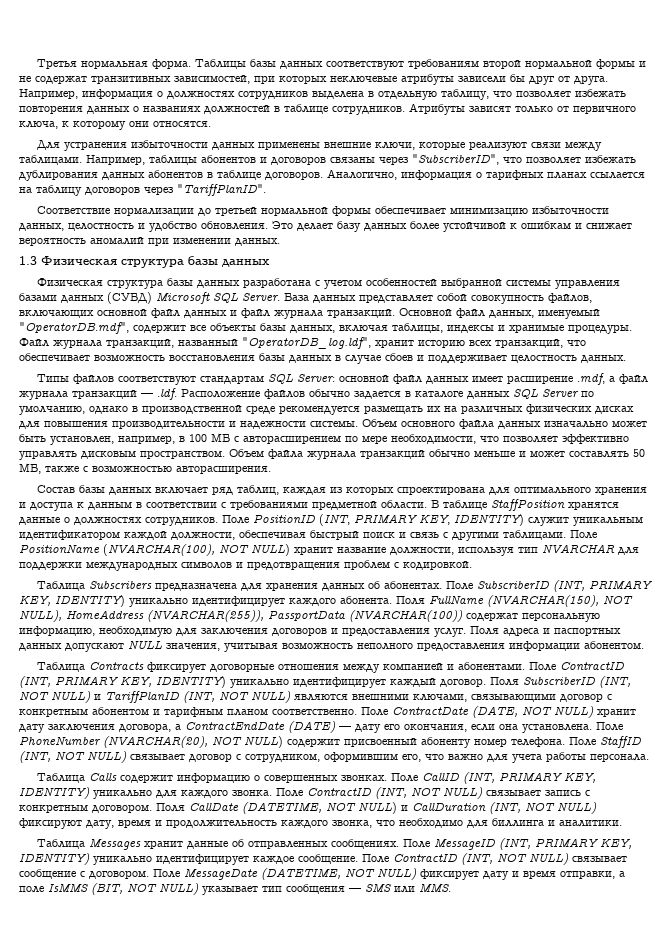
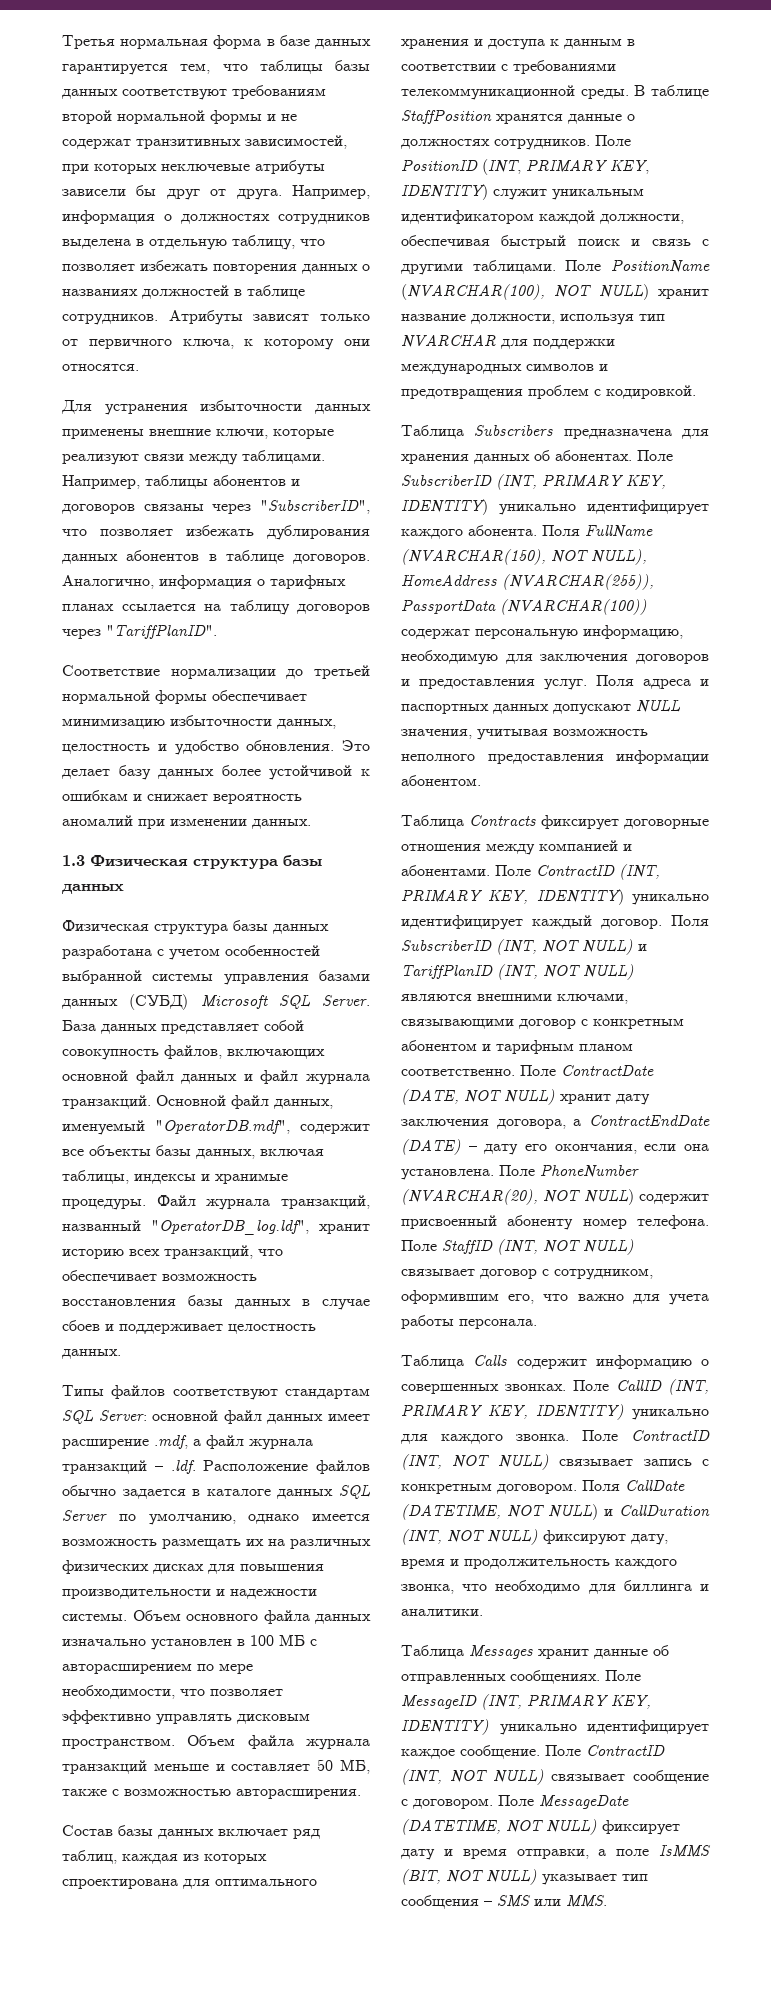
- Третья нормальная форма. Таблицы базы данных соответствуют требованиям второй нормальной формы и не содержат транзитивных зависимостей, при которых неключевые атрибуты зависели бы друг от друга.
+ Третья нормальная форма в базе данных гарантируется тем, что таблицы базы данных соответствуют требованиям второй нормальной формы и не содержат транзитивных зависимостей, при которых неключевые атрибуты зависели бы друг от друга.
- Типы файлов соответствуют стандартам SQL Server: основной файл данных имеет расширение .mdf, а файл журнала транзакций — .ldf. Расположение файлов обычно задается в каталоге данных SQL Server по умолчанию, однако в производственной среде рекомендуется размещать их на различных физических дисках для повышения производительности и надежности системы.
+ Типы файлов соответствуют стандартам SQL Server: основной файл данных имеет расширение .mdf, а файл журнала транзакций – .ldf. Расположение файлов обычно задается в каталоге данных SQL Server по умолчанию, однако имеется возможность размещать их на различных физических дисках для повышения производительности и надежности системы.
- Объем основного файла данных изначально может быть установлен, например, в 100 МБ с авторасширением по мере необходимости, что позволяет эффективно управлять дисковым пространством.
+ Объем основного файла данных изначально установлен в 100 МБ с авторасширением по мере необходимости, что позволяет эффективно управлять дисковым пространством.
- Объем файла журнала транзакций обычно меньше и может составлять 50 МБ, также с возможностью авторасширения.
+ Объем файла журнала транзакций меньше и составляет 50 МБ, также с возможностью авторасширения.
- Состав базы данных включает ряд таблиц, каждая из которых спроектирована для оптимального хранения и доступа к данным в соответствии с требованиями предметной области.
+ Состав базы данных включает ряд таблиц, каждая из которых спроектирована для оптимального хранения и доступа к данным в соответствии с требованиями телекоммуникационной среды.
- Поле ContractDate (DATE, NOT NULL) хранит дату заключения договора, а ContractEndDate (DATE) — дату его окончания, если она установлена.
+ Поле ContractDate (DATE, NOT NULL) хранит дату заключения договора, а ContractEndDate (DATE) – дату его окончания, если она установлена.
- Поле MessageDate (DATETIME, NOT NULL) фиксирует дату и время отправки, а поле IsMMS (BIT, NOT NULL) указывает тип сообщения — SMS или MMS.
+ Поле MessageDate (DATETIME, NOT NULL) фиксирует дату и время отправки, а поле IsMMS (BIT, NOT NULL) указывает тип сообщения – SMS или MMS.

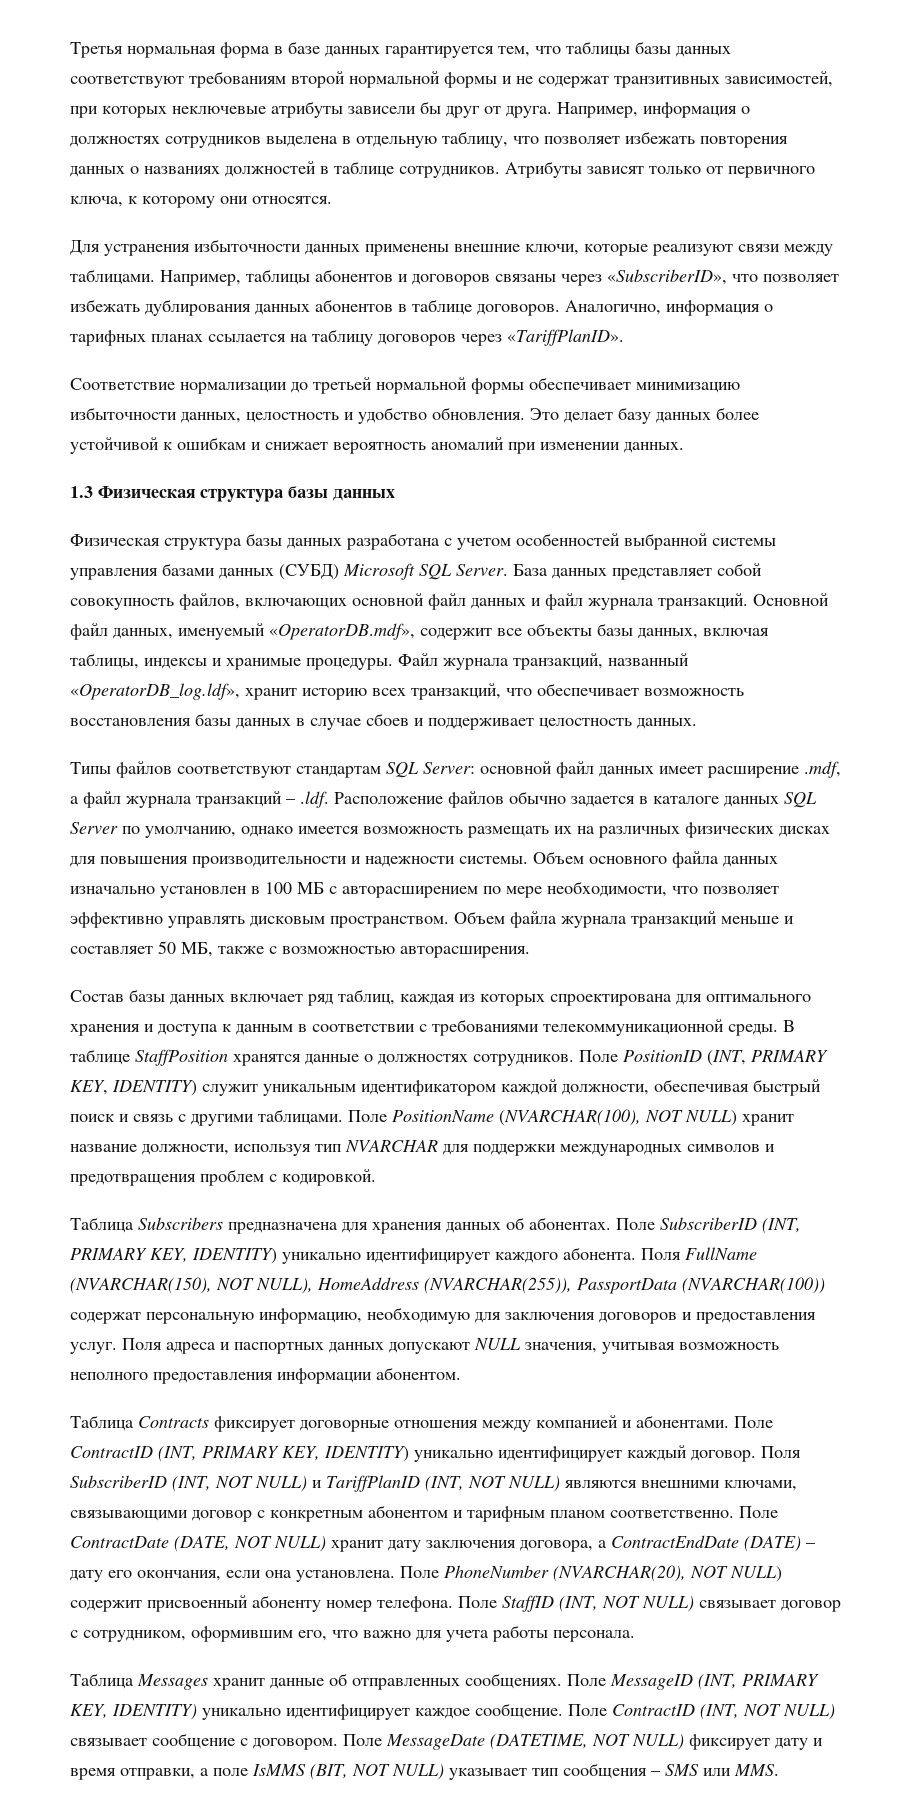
- Например, таблицы абонентов и договоров связаны через "SubscriberID", что позволяет избежать дублирования данных абонентов в таблице договоров.
+ Например, таблицы абонентов и договоров связаны через «SubscriberID», что позволяет избежать дублирования данных абонентов в таблице договоров.
- Аналогично, информация о тарифных планах ссылается на таблицу договоров через "TariffPlanID".
+ Аналогично, информация о тарифных планах ссылается на таблицу договоров через «TariffPlanID».
- Основной файл данных, именуемый "OperatorDB.mdf", содержит все объекты базы данных, включая таблицы, индексы и хранимые процедуры.
+ Основной файл данных, именуемый «OperatorDB.mdf», содержит все объекты базы данных, включая таблицы, индексы и хранимые процедуры.
- Файл журнала транзакций, названный "OperatorDB_log.ldf", хранит историю всех транзакций, что обеспечивает возможность восстановления базы данных в случае сбоев и поддерживает целостность данных.
+ Файл журнала транзакций, названный «OperatorDB_log.ldf», хранит историю всех транзакций, что обеспечивает возможность восстановления базы данных в случае сбоев и поддерживает целостность данных.
- Таблица Calls содержит информацию о совершенных звонках. Поле CallID (INT, PRIMARY KEY, IDENTITY) уникально для каждого звонка. Поле ContractID (INT, NOT NULL) связывает запись с конкретным договором. Поля CallDate (DATETIME, NOT NULL) и CallDuration (INT, NOT NULL) фиксируют дату, время и продолжительность каждого звонка, что необходимо для биллинга и аналитики.

